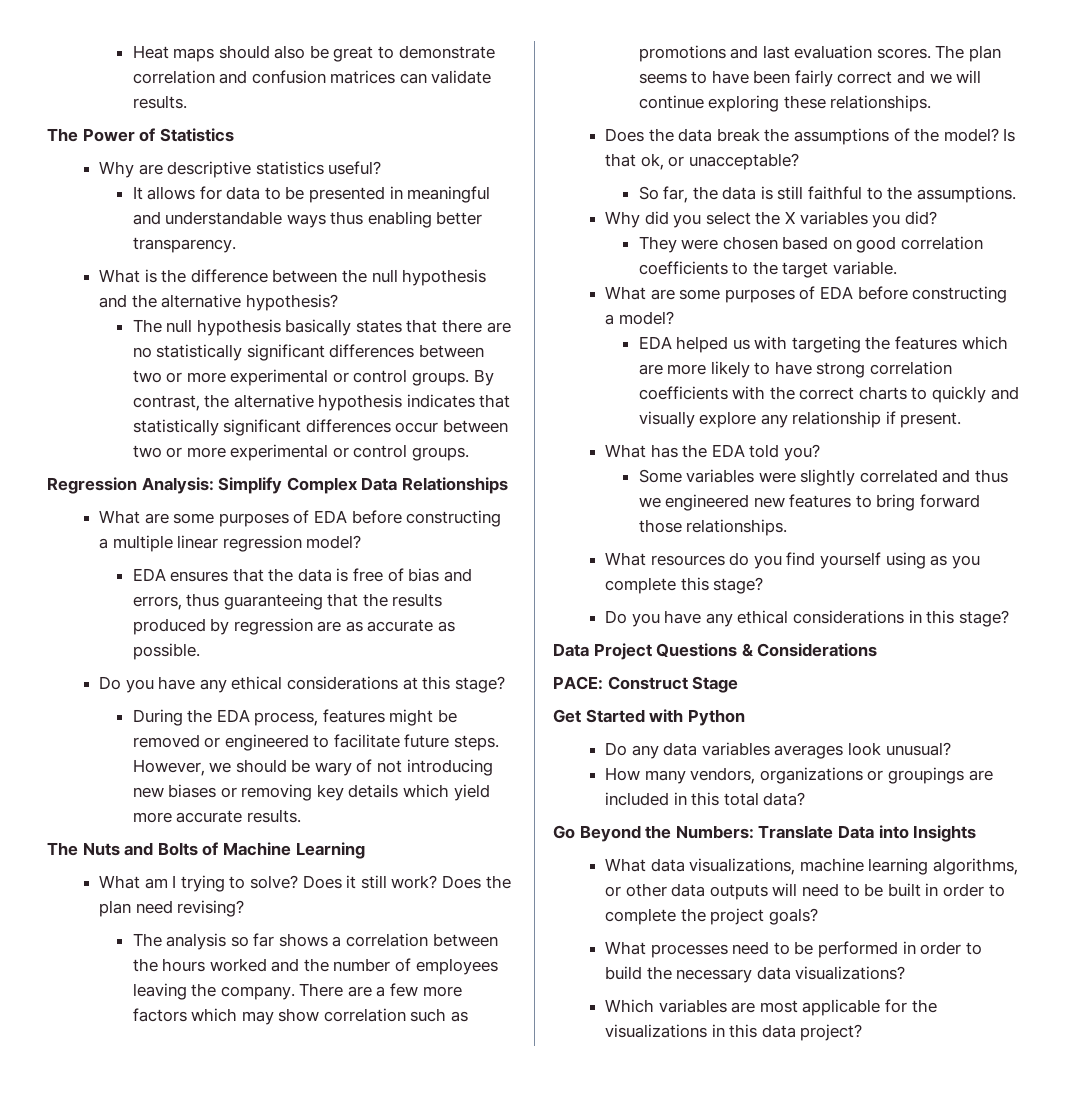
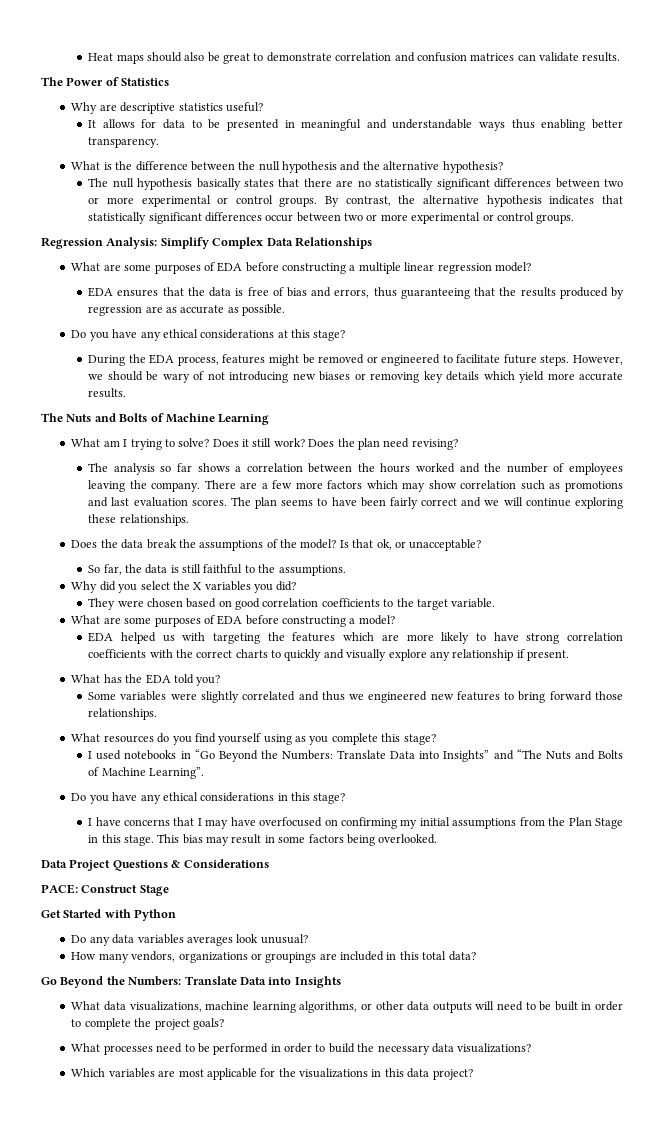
+ I used notebooks in “Go Beyond the Numbers: Translate Data into Insights” and “The Nuts and Bolts of Machine Learning”.
+ I have concerns that I may have overfocused on confirming my initial assumptions from the Plan Stage in this stage. This bias may result in some factors being overlooked.

